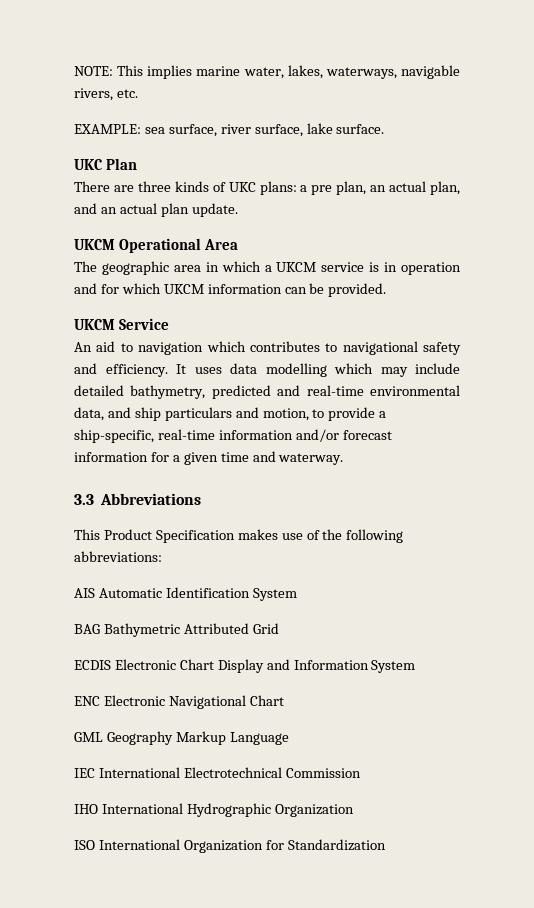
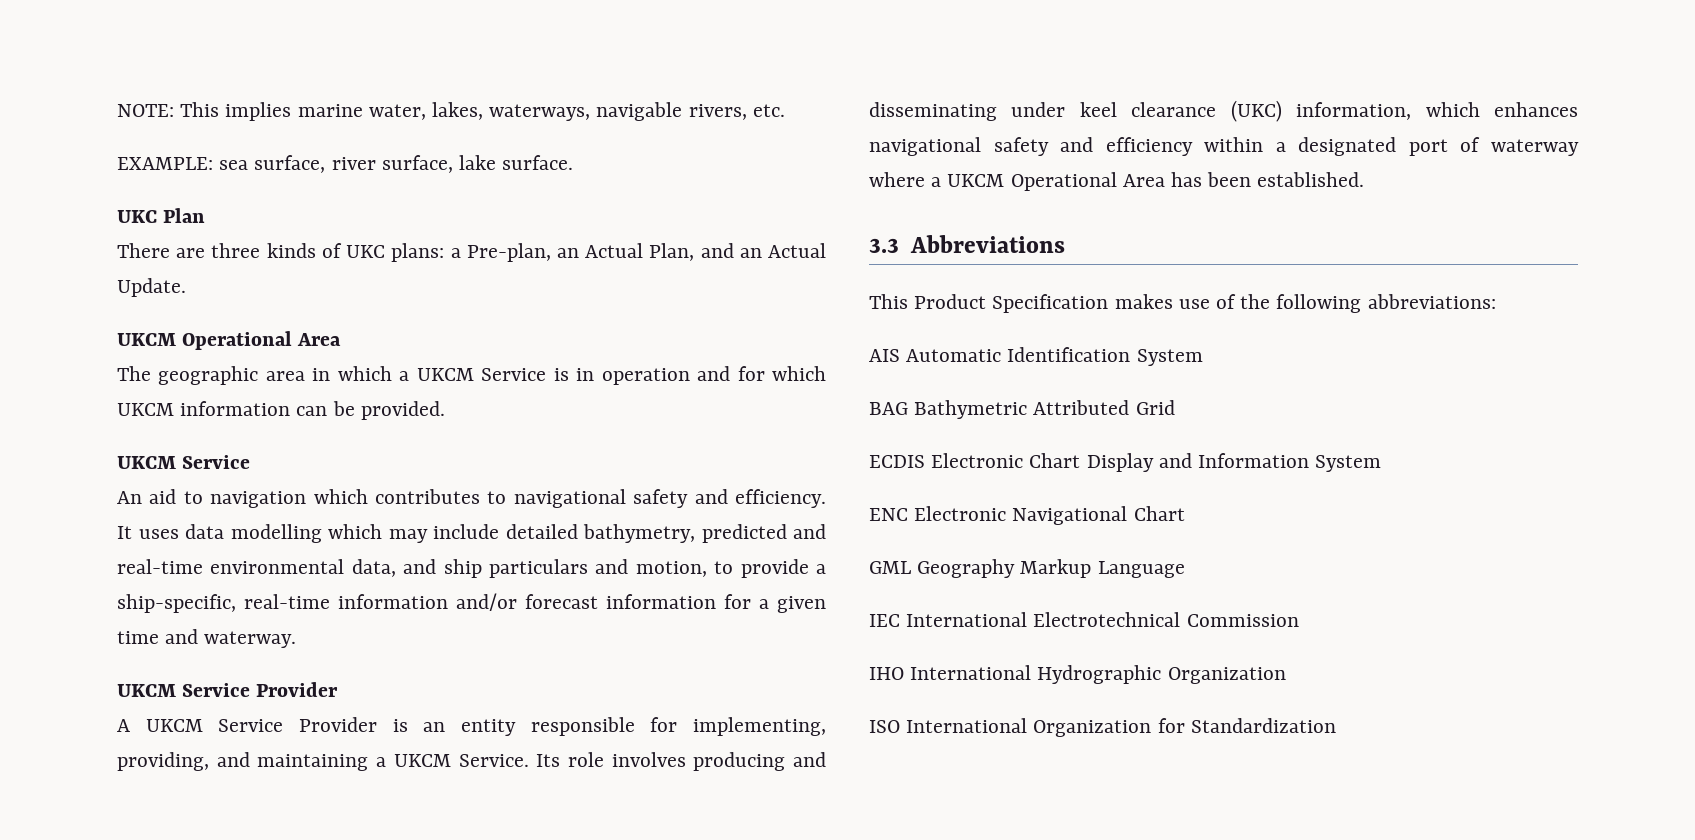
- There are three kinds of UKC plans: a pre plan, an actual plan, and an actual plan update.
+ There are three kinds of UKC plans: a Pre-plan, an Actual Plan, and an Actual Update.
- The geographic area in which a UKCM service is in operation and for which UKCM information can be provided.
+ The geographic area in which a UKCM Service is in operation and for which UKCM information can be provided.
  It uses data modelling which may include detailed bathymetry, predicted and real-time environmental data, and ship particulars and motion, to provide a ship-specific, real-time information and/or forecast information for a given time and waterway.
+ UKCM Service Provider
+ A UKCM Service Provider is an entity responsible for implementing, providing, and maintaining a UKCM Service. Its role involves producing and disseminating under keel clearance (UKC) information, which enhances navigational safety and efficiency within a designated port of waterway where a UKCM Operational Area has been established.

